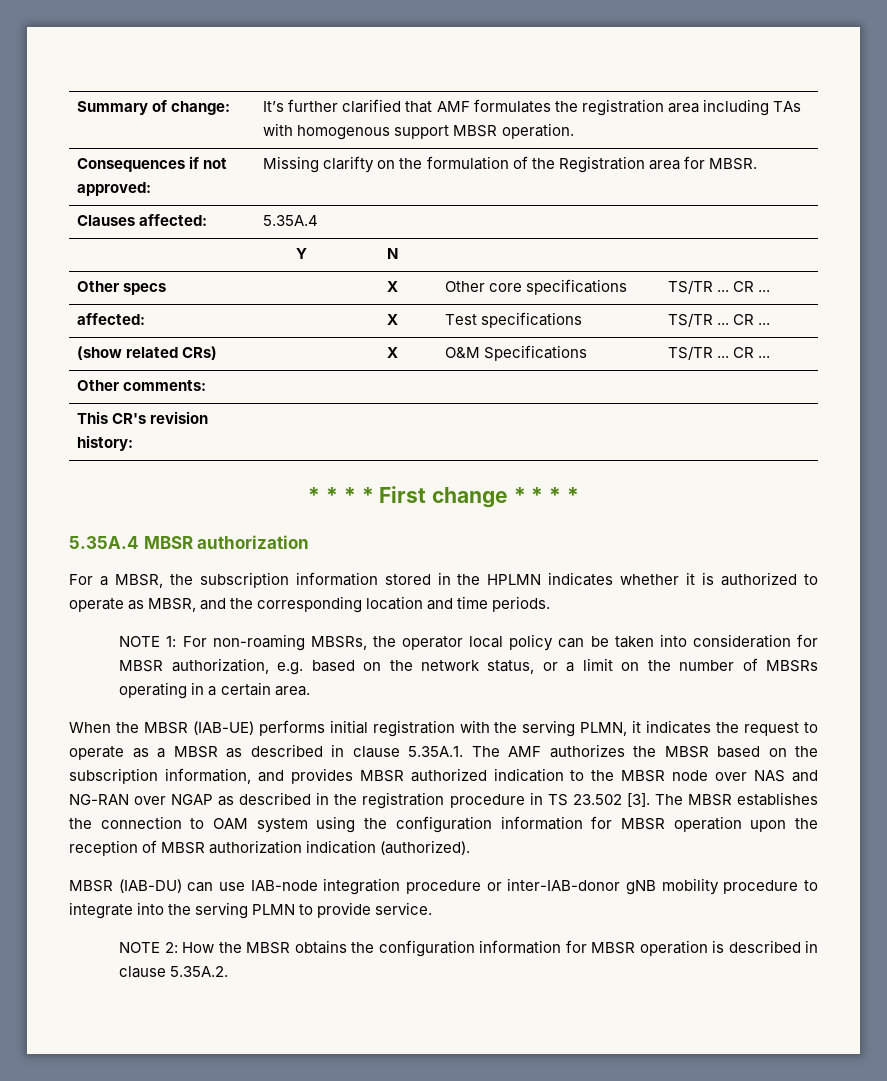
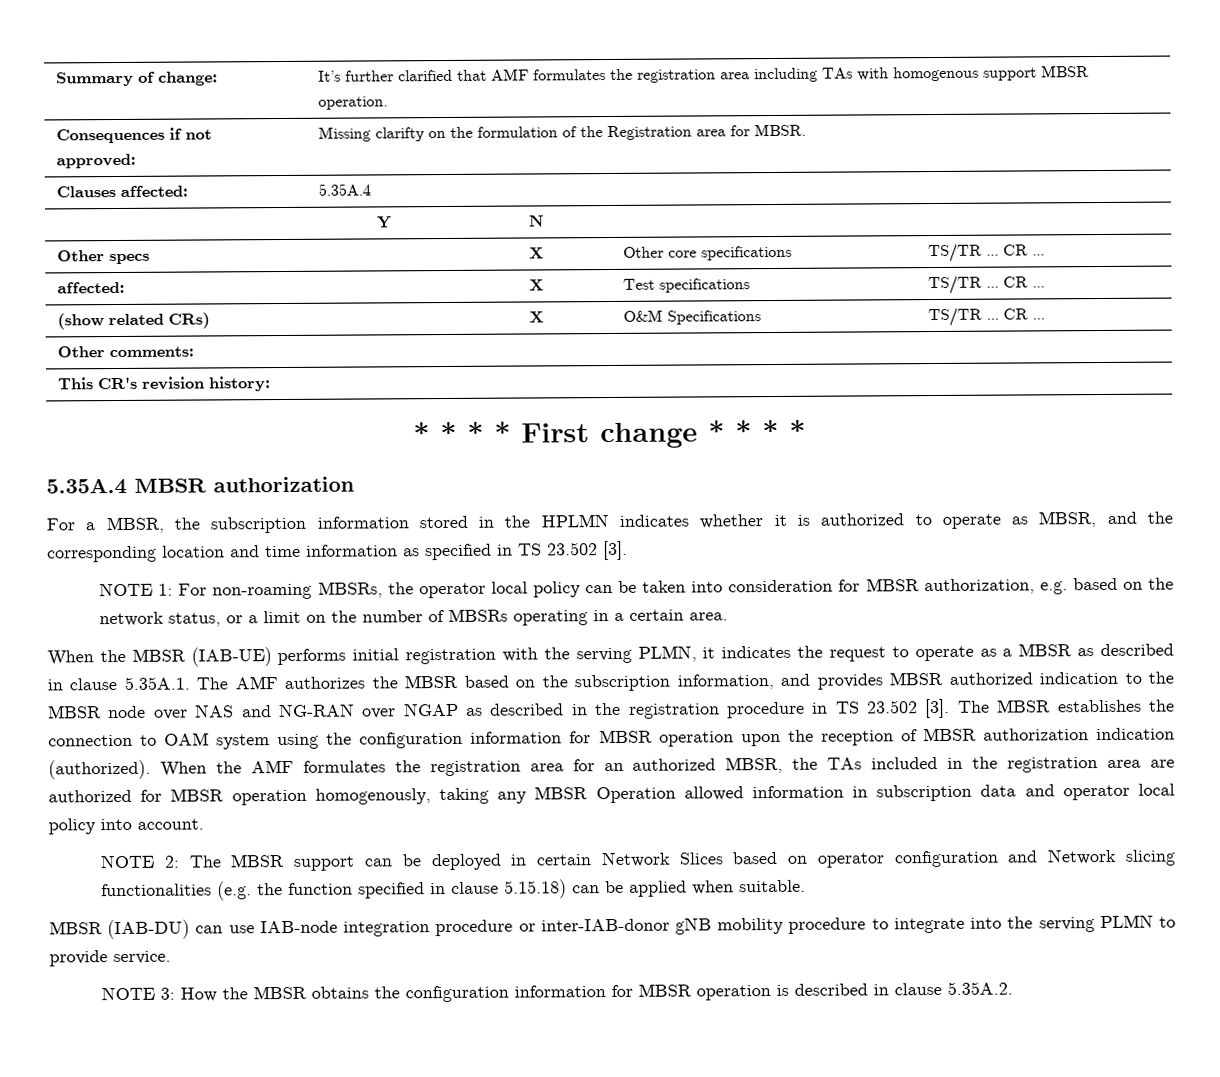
- For a MBSR, the subscription information stored in the HPLMN indicates whether it is authorized to operate as MBSR, and the corresponding location and time periods.
+ For a MBSR, the subscription information stored in the HPLMN indicates whether it is authorized to operate as MBSR, and the corresponding location and time information as specified in TS 23.502 [3].
+ When the AMF formulates the registration area for an authorized MBSR, the TAs included in the registration area are authorized for MBSR operation homogenously, taking any MBSR Operation allowed information in subscription data and operator local policy into account.
+ NOTE 2: The MBSR support can be deployed in certain Network Slices based on operator configuration and Network slicing functionalities (e.g. the function specified in clause 5.15.18) can be applied when suitable.
- NOTE 2: How the MBSR obtains the configuration information for MBSR operation is described in clause 5.35A.2.
+ NOTE 3: How the MBSR obtains the configuration information for MBSR operation is described in clause 5.35A.2.

